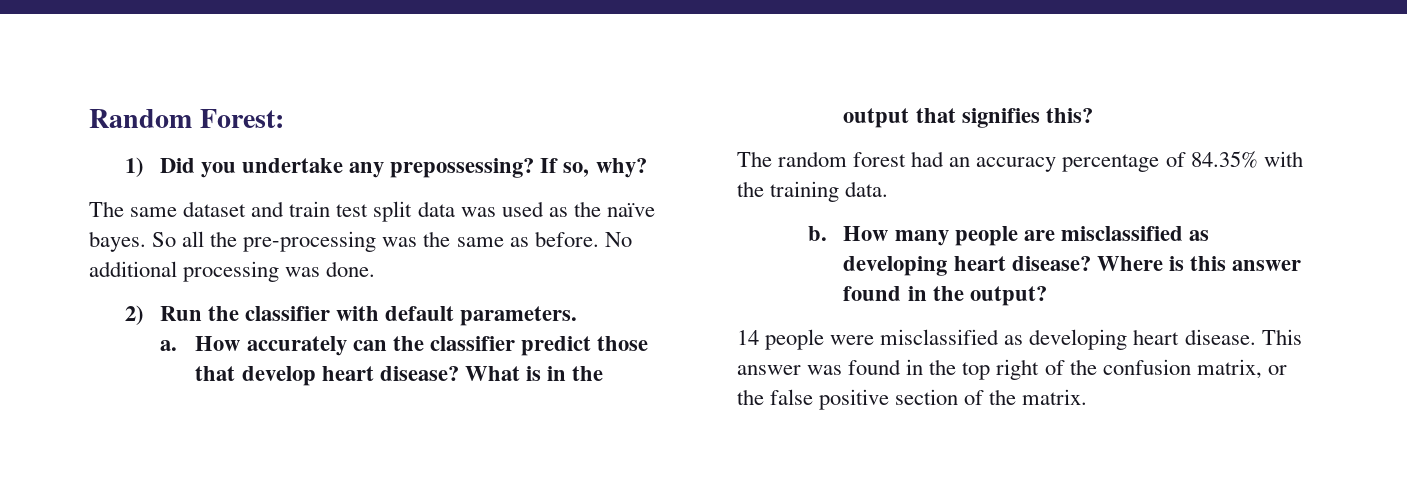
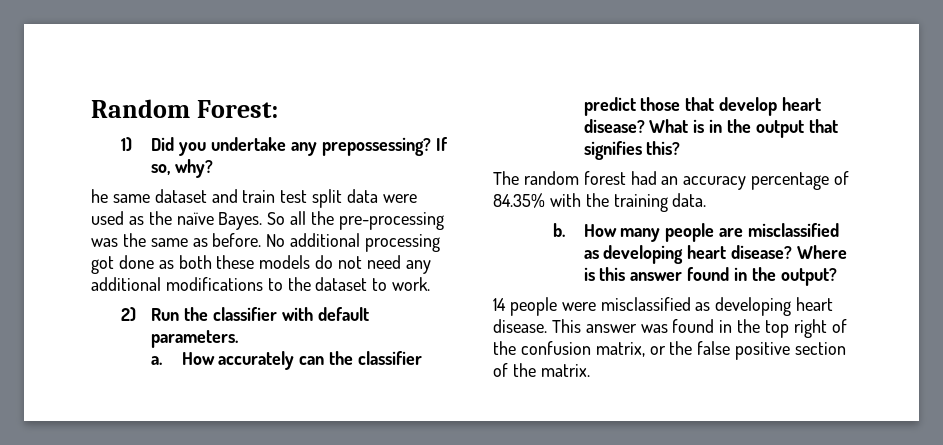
- The same dataset and train test split data was used as the naïve bayes.
+ he same dataset and train test split data were used as the naïve Bayes.
- No additional processing was done.
+ No additional processing got done as both these models do not need any additional modifications to the dataset to work.

